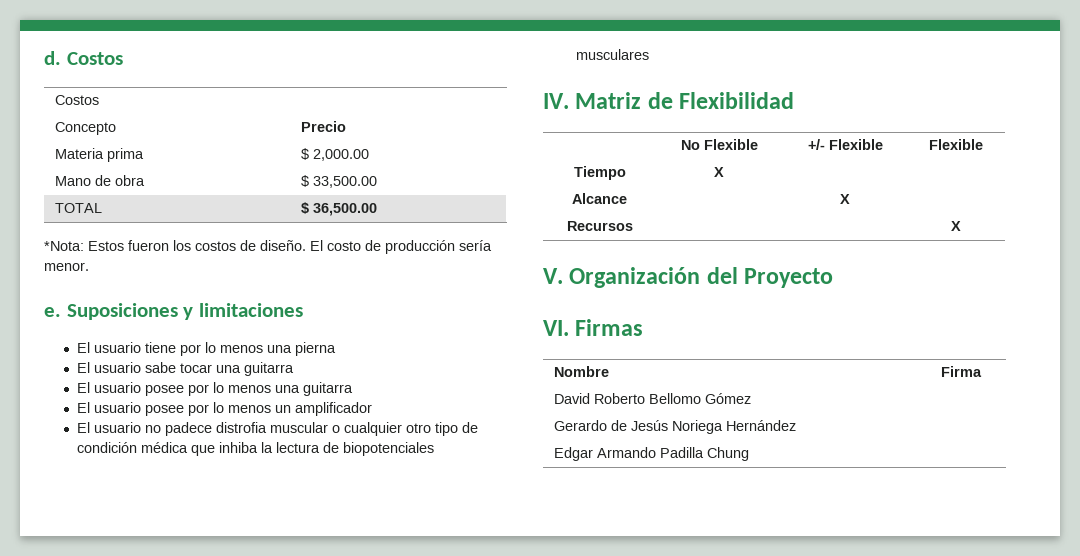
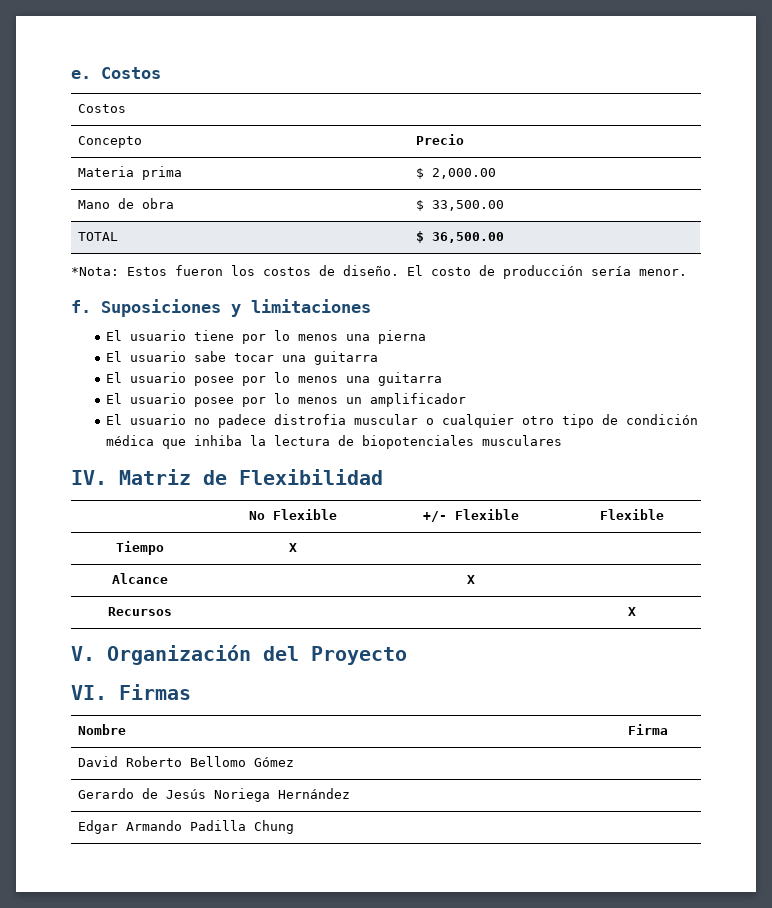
- d.
+ e.
- e.
+ f.

